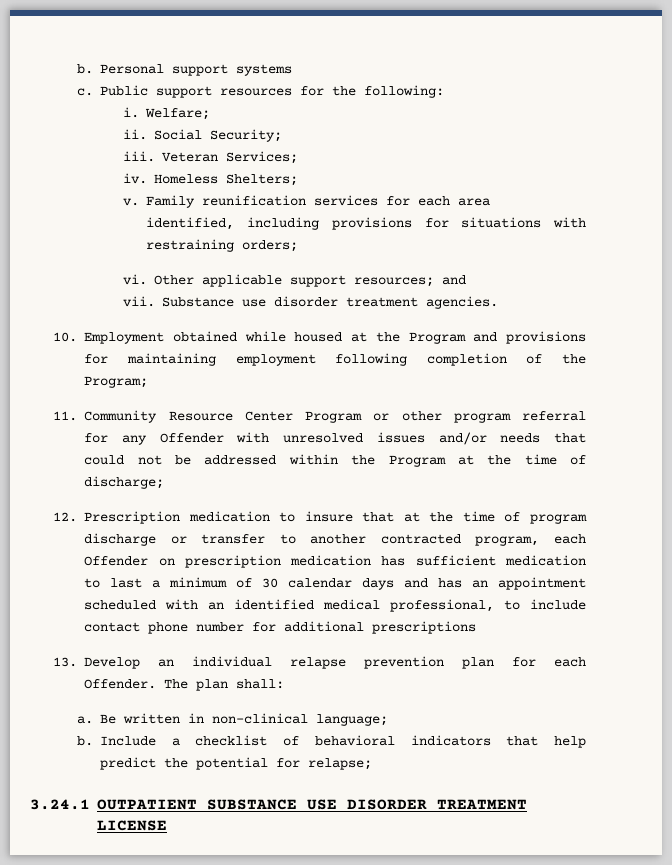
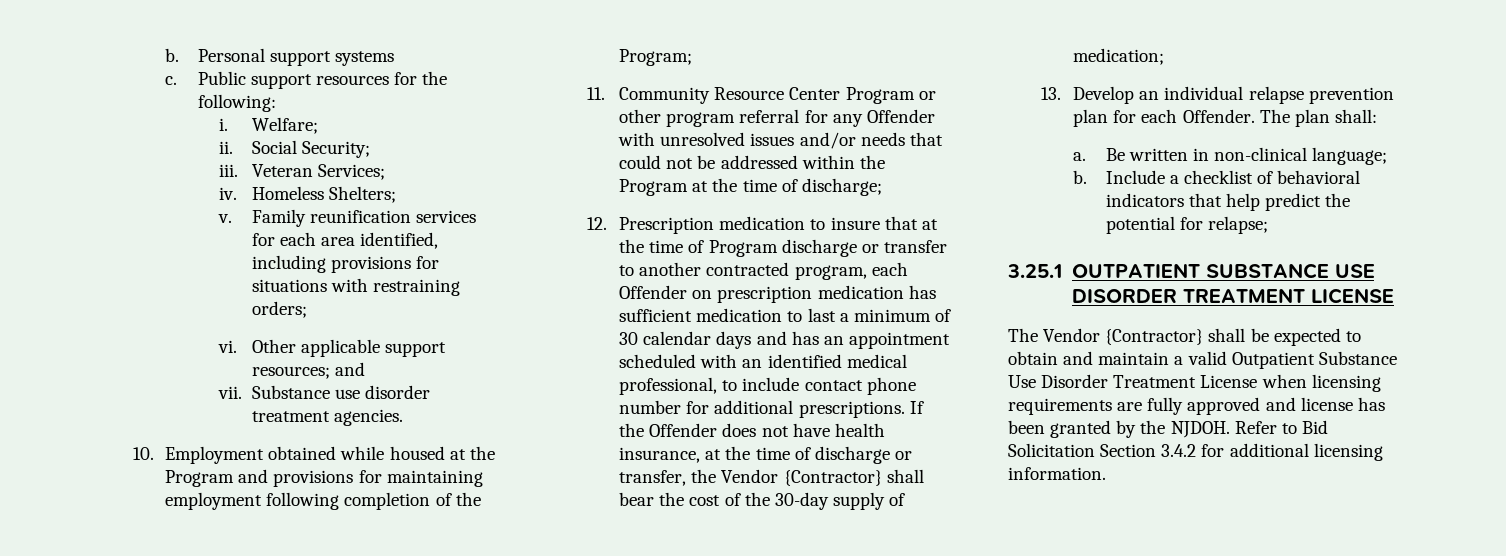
- 12. Prescription medication to insure that at the time of program discharge or transfer to another contracted program, each Offender on prescription medication has sufficient medication to last a minimum of 30 calendar days and has an appointment scheduled with an identified medical professional, to include contact phone number for additional prescriptions
+ 12. Prescription medication to insure that at the time of Program discharge or transfer to another contracted program, each Offender on prescription medication has sufficient medication to last a minimum of 30 calendar days and has an appointment scheduled with an identified medical professional, to include contact phone number for additional prescriptions. If the Offender does not have health insurance, at the time of discharge or transfer, the Vendor {Contractor} shall bear the cost of the 30-day supply of medication;
- 3.24.1 OUTPATIENT SUBSTANCE USE DISORDER TREATMENT LICENSE
+ 3.25.1 OUTPATIENT SUBSTANCE USE DISORDER TREATMENT LICENSE
+ The Vendor {Contractor} shall be expected to obtain and maintain a valid Outpatient Substance Use Disorder Treatment License when licensing requirements are fully approved and license has been granted by the NJDOH. Refer to Bid Solicitation Section 3.4.2 for additional licensing information.

